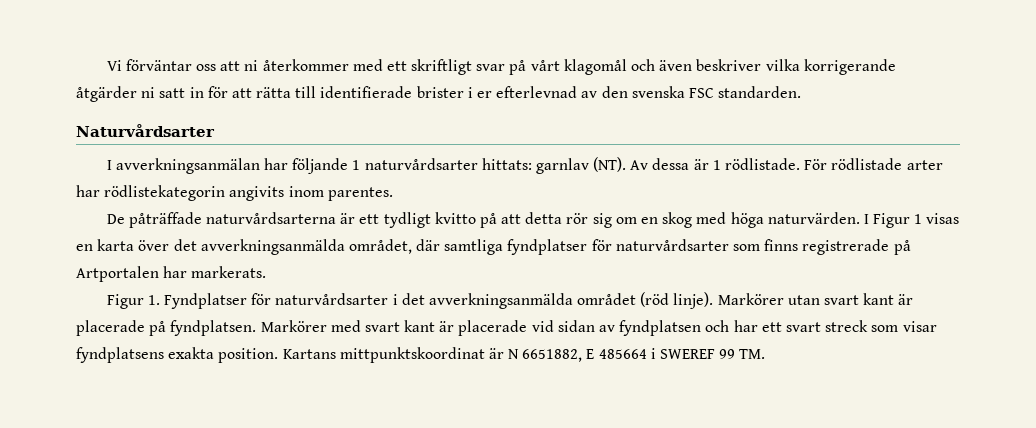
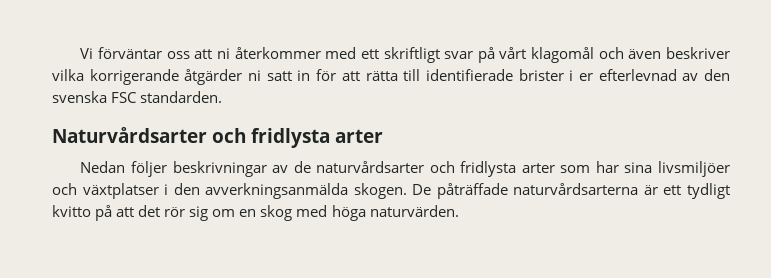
- Naturvårdsarter
- I avverkningsanmälan har följande 1 naturvårdsarter hittats: garnlav (NT). Av dessa är 1 rödlistade. För rödlistade arter har rödlistekategorin angivits inom parentes.
- De påträffade naturvårdsarterna är ett tydligt kvitto på att detta rör sig om en skog med höga naturvärden. I Figur 1 visas en karta över det avverkningsanmälda området, där samtliga fyndplatser för naturvårdsarter som finns registrerade på Artportalen har markerats.
- Figur 1. Fyndplatser för naturvårdsarter i det avverkningsanmälda området (röd linje). Markörer utan svart kant är placerade på fyndplatsen. Markörer med svart kant är placerade vid sidan av fyndplatsen och har ett svart streck som visar fyndplatsens exakta position. Kartans mittpunktskoordinat är N 6651882, E 485664 i SWEREF 99 TM.
+ Naturvårdsarter och fridlysta arter
+ Nedan följer beskrivningar av de naturvårdsarter och fridlysta arter som har sina livsmiljöer och växtplatser i den avverkningsanmälda skogen. De påträffade naturvårdsarterna är ett tydligt kvitto på att det rör sig om en skog med höga naturvärden.

